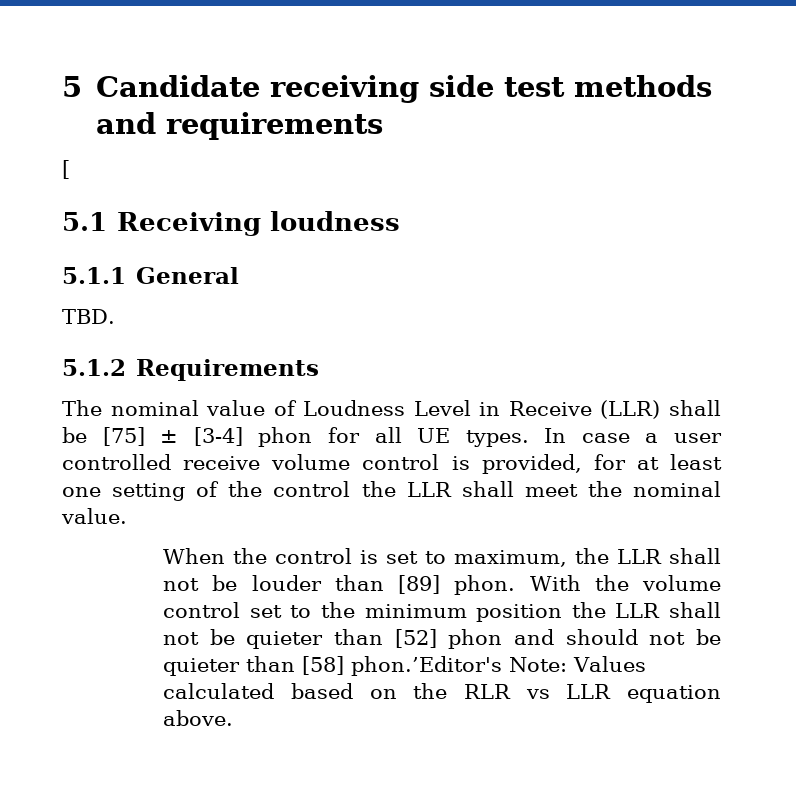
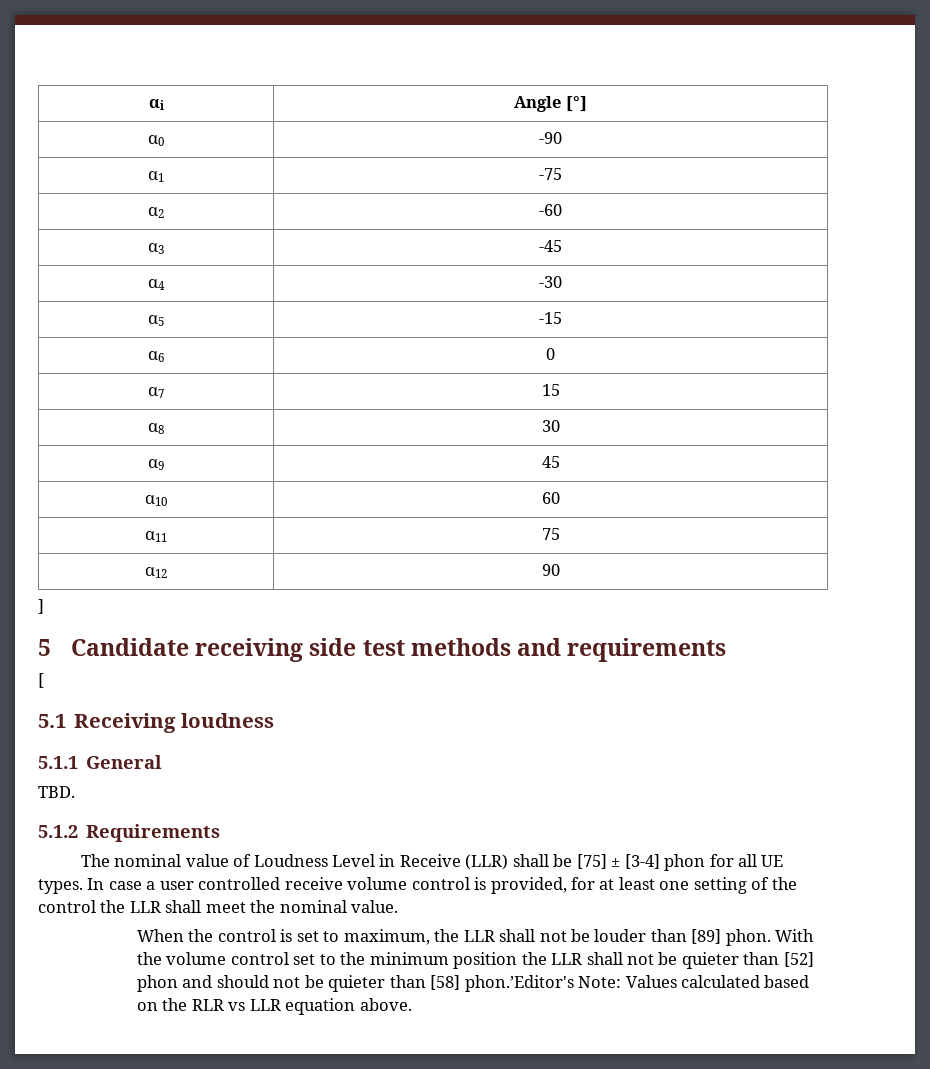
+ αi | Angle [°]
+ α0 | -90
+ α1 | -75
+ α2 | -60
+ α3 | -45
+ α4 | -30
+ α5 | -15
+ α6 | 0
+ α7 | 15
+ α8 | 30
+ α9 | 45
+ α10 | 60
+ α11 | 75
+ α12 | 90
+ ]

